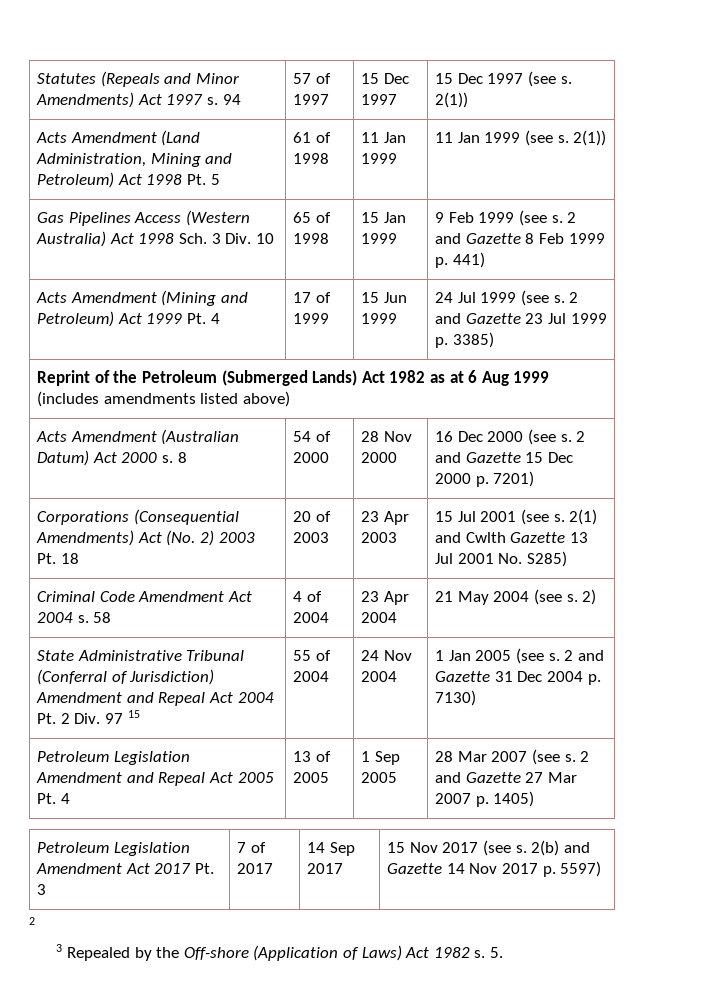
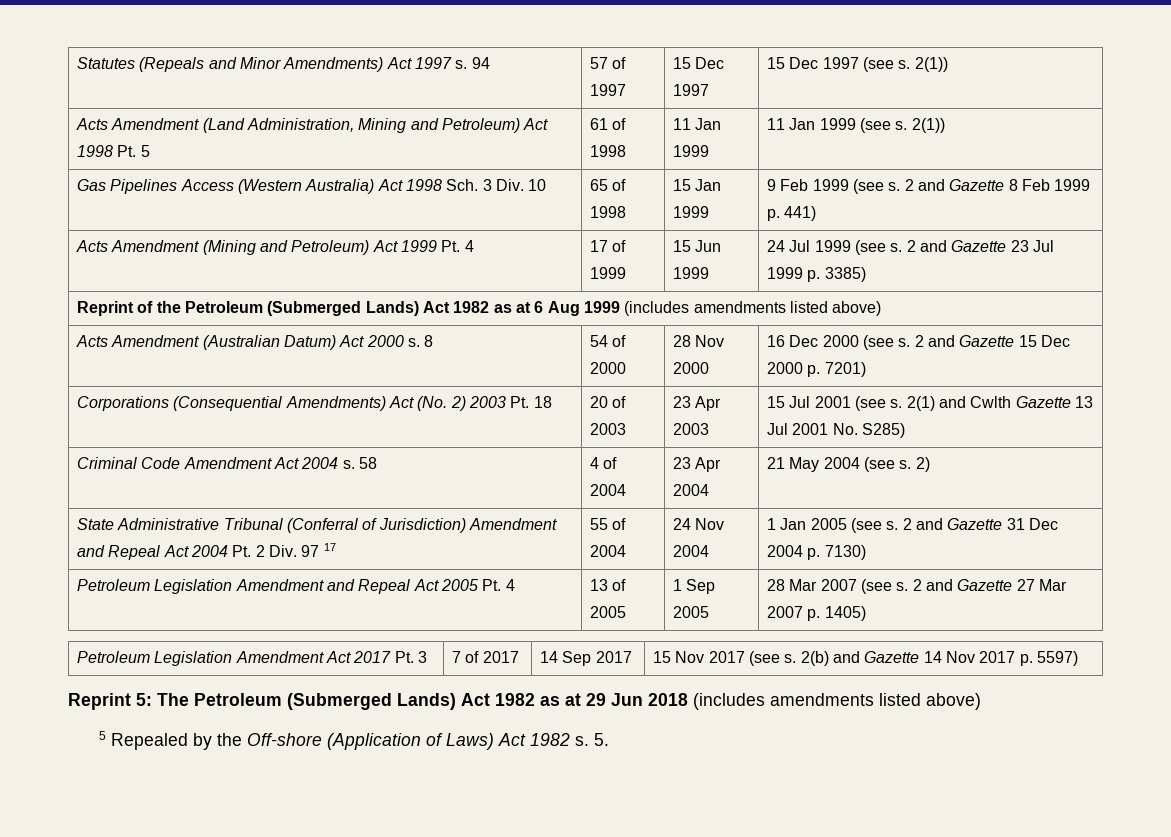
- State Administrative Tribunal (Conferral of Jurisdiction) Amendment and Repeal Act 2004 Pt. 2 Div. 97 15 | 55 of 2004 | 24 Nov 2004 | 1 Jan 2005 (see s. 2 and Gazette 31 Dec 2004 p. 7130)
+ State Administrative Tribunal (Conferral of Jurisdiction) Amendment and Repeal Act 2004 Pt. 2 Div. 97 17 | 55 of 2004 | 24 Nov 2004 | 1 Jan 2005 (see s. 2 and Gazette 31 Dec 2004 p. 7130)
  Petroleum Legislation Amendment Act 2017 Pt. 3 | 7 of 2017 | 14 Sep 2017 | 15 Nov 2017 (see s. 2(b) and Gazette 14 Nov 2017 p. 5597)
- 2
- 3 Repealed by the Off-shore (Application of Laws) Act 1982 s.
+ Reprint 5: The Petroleum (Submerged Lands) Act 1982 as at 29 Jun 2018 (includes amendments listed above)
+ 5 Repealed by the Off-shore (Application of Laws) Act 1982 s.

